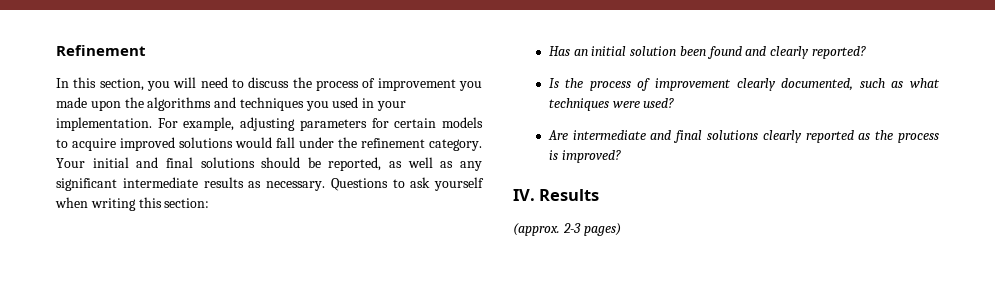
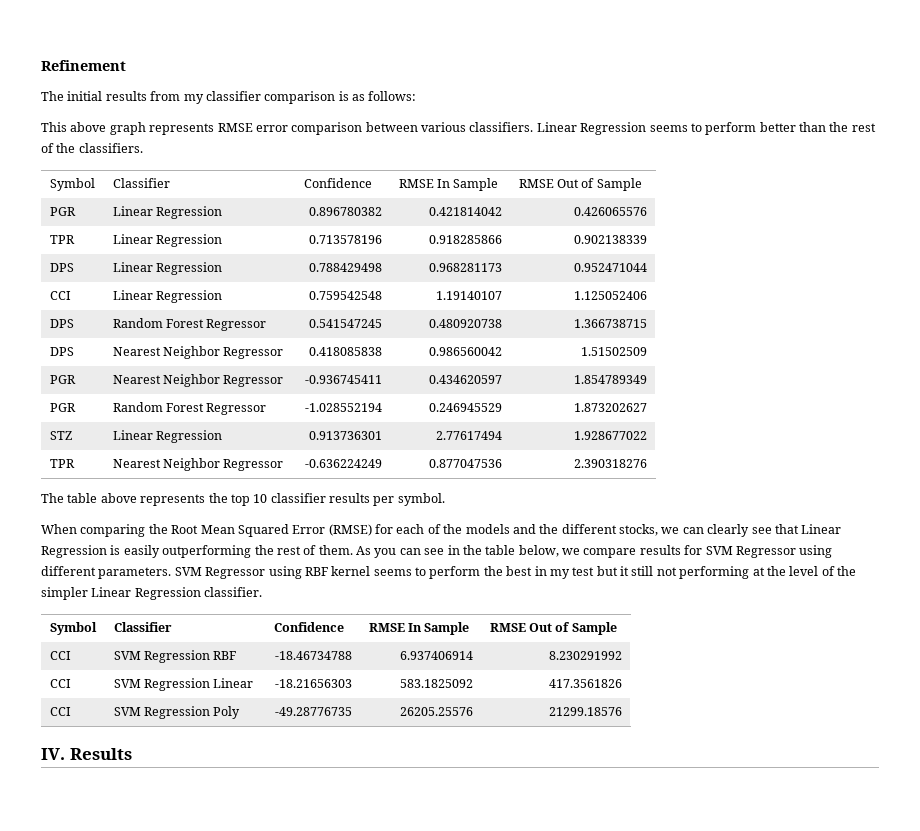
- In this section, you will need to discuss the process of improvement you made upon the algorithms and techniques you used in your implementation. For example, adjusting parameters for certain models to acquire improved solutions would fall under the refinement category. Your initial and final solutions should be reported, as well as any significant intermediate results as necessary. Questions to ask yourself when writing this section:
- Has an initial solution been found and clearly reported?
- Is the process of improvement clearly documented, such as what techniques were used?
- Are intermediate and final solutions clearly reported as the process is improved?
+ The initial results from my classifier comparison is as follows:
+ This above graph represents RMSE error comparison between various classifiers. Linear Regression seems to perform better than the rest of the classifiers.
+ Symbol | Classifier | Confidence | RMSE In Sample | RMSE Out of Sample
+ PGR | Linear Regression | 0.896780382 | 0.421814042 | 0.426065576
+ TPR | Linear Regression | 0.713578196 | 0.918285866 | 0.902138339
+ DPS | Linear Regression | 0.788429498 | 0.968281173 | 0.952471044
+ CCI | Linear Regression | 0.759542548 | 1.19140107 | 1.125052406
+ DPS | Random Forest Regressor | 0.541547245 | 0.480920738 | 1.366738715
+ DPS | Nearest Neighbor Regressor | 0.418085838 | 0.986560042 | 1.51502509
+ PGR | Nearest Neighbor Regressor | -0.936745411 | 0.434620597 | 1.854789349
+ PGR | Random Forest Regressor | -1.028552194 | 0.246945529 | 1.873202627
+ STZ | Linear Regression | 0.913736301 | 2.77617494 | 1.928677022
+ TPR | Nearest Neighbor Regressor | -0.636224249 | 0.877047536 | 2.390318276
+ The table above represents the top 10 classifier results per symbol.
+ When comparing the Root Mean Squared Error (RMSE) for each of the models and the different stocks, we can clearly see that Linear Regression is easily outperforming the rest of them. As you can see in the table below, we compare results for SVM Regressor using different parameters. SVM Regressor using RBF kernel seems to perform the best in my test but it still not performing at the level of the simpler Linear Regression classifier.
+ Symbol | Classifier | Confidence | RMSE In Sample | RMSE Out of Sample
+ CCI | SVM Regression RBF | -18.46734788 | 6.937406914 | 8.230291992
+ CCI | SVM Regression Linear | -18.21656303 | 583.1825092 | 417.3561826
+ CCI | SVM Regression Poly | -49.28776735 | 26205.25576 | 21299.18576
- (approx. 2-3 pages)

